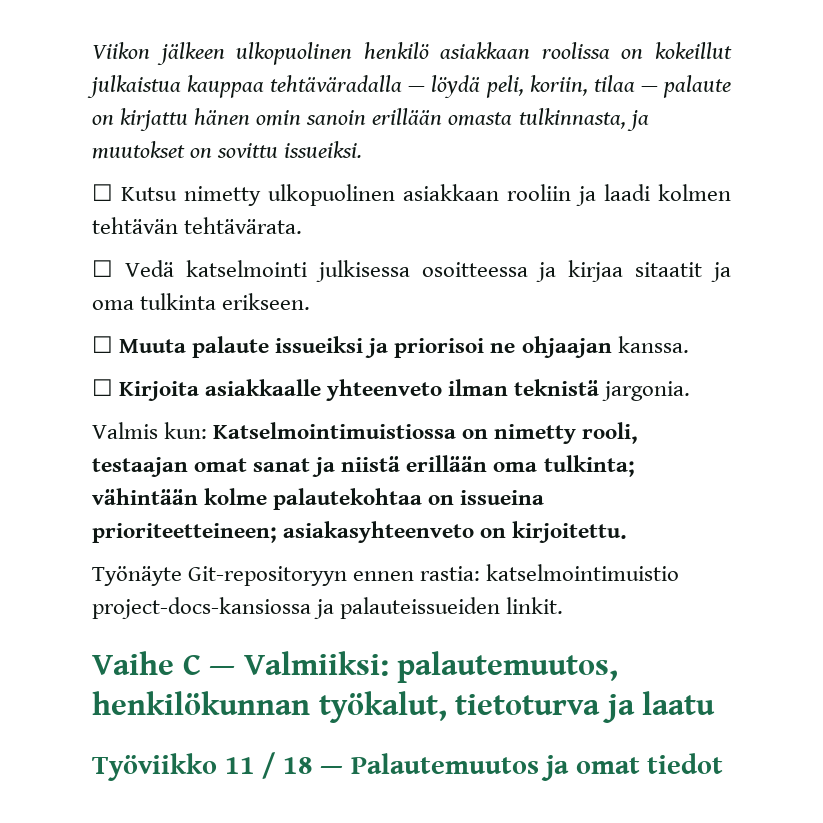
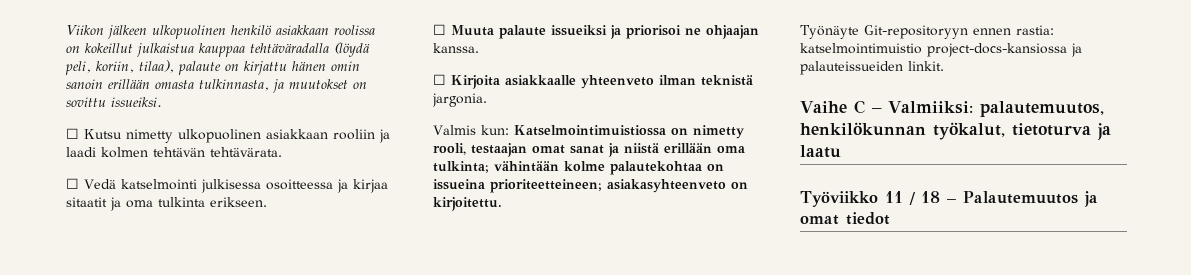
- Viikon jälkeen ulkopuolinen henkilö asiakkaan roolissa on kokeillut julkaistua kauppaa tehtäväradalla — löydä peli, koriin, tilaa — palaute on kirjattu hänen omin sanoin erillään omasta tulkinnasta, ja muutokset on sovittu issueiksi.
+ Viikon jälkeen ulkopuolinen henkilö asiakkaan roolissa on kokeillut julkaistua kauppaa tehtäväradalla (löydä peli, koriin, tilaa), palaute on kirjattu hänen omin sanoin erillään omasta tulkinnasta, ja muutokset on sovittu issueiksi.
- Vaihe C — Valmiiksi: palautemuutos, henkilökunnan työkalut, tietoturva ja laatu
+ Vaihe C – Valmiiksi: palautemuutos, henkilökunnan työkalut, tietoturva ja laatu
- Työviikko 11 / 18 — Palautemuutos ja omat tiedot
+ Työviikko 11 / 18 – Palautemuutos ja omat tiedot

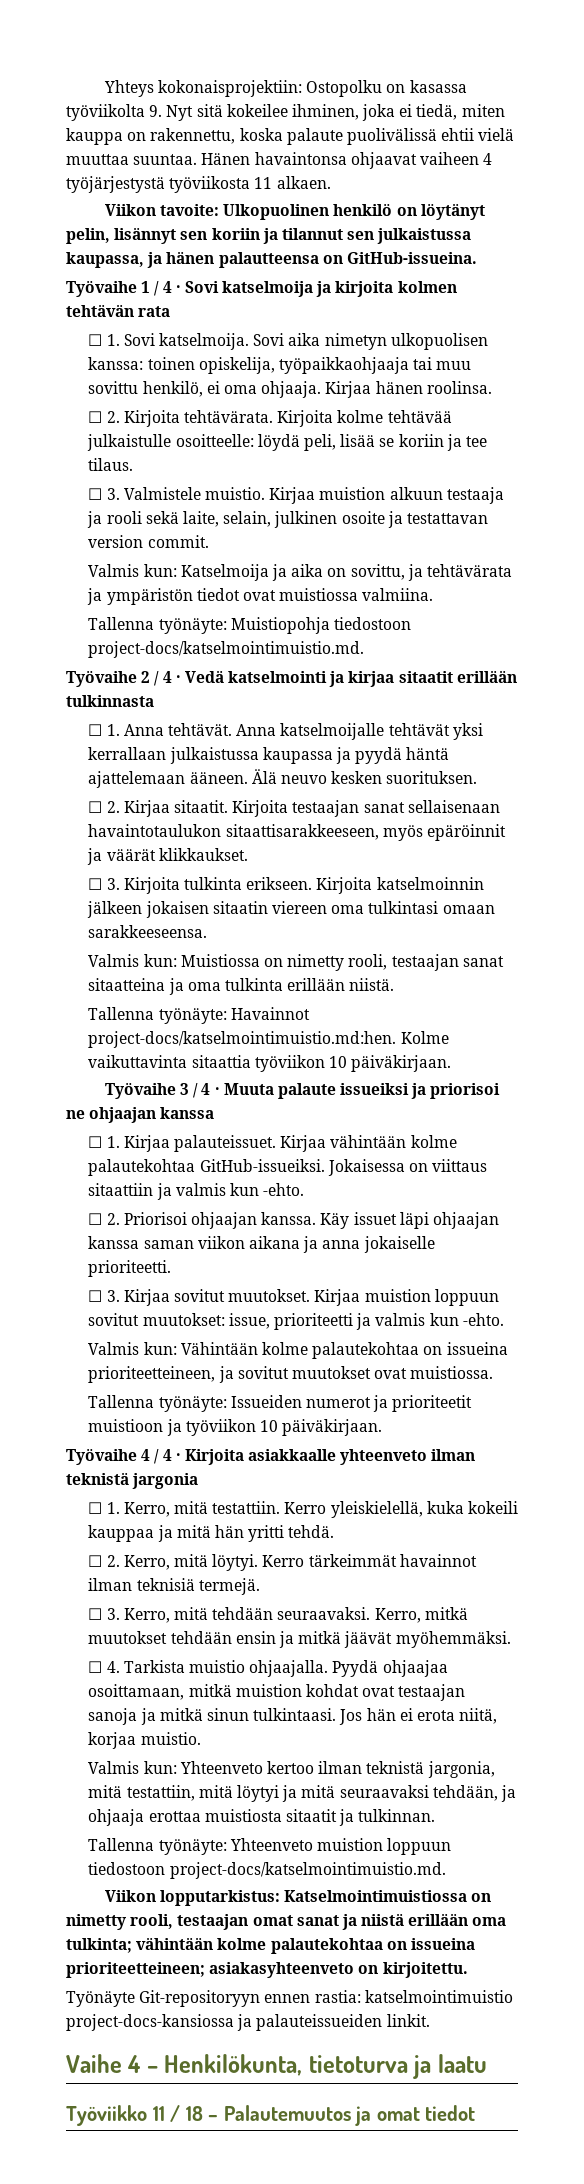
- Viikon jälkeen ulkopuolinen henkilö asiakkaan roolissa on kokeillut julkaistua kauppaa tehtäväradalla (löydä peli, koriin, tilaa), palaute on kirjattu hänen omin sanoin erillään omasta tulkinnasta, ja muutokset on sovittu issueiksi.
- ☐ Kutsu nimetty ulkopuolinen asiakkaan rooliin ja laadi kolmen tehtävän tehtävärata.
- ☐ Vedä katselmointi julkisessa osoitteessa ja kirjaa sitaatit ja oma tulkinta erikseen.
- ☐ Muuta palaute issueiksi ja priorisoi ne ohjaajan kanssa.
- ☐ Kirjoita asiakkaalle yhteenveto ilman teknistä jargonia.
- Valmis kun: Katselmointimuistiossa on nimetty rooli, testaajan omat sanat ja niistä erillään oma tulkinta; vähintään kolme palautekohtaa on issueina prioriteetteineen; asiakasyhteenveto on kirjoitettu.
+ Yhteys kokonaisprojektiin: Ostopolku on kasassa työviikolta 9. Nyt sitä kokeilee ihminen, joka ei tiedä, miten kauppa on rakennettu, koska palaute puolivälissä ehtii vielä muuttaa suuntaa. Hänen havaintonsa ohjaavat vaiheen 4 työjärjestystä työviikosta 11 alkaen.
+ Viikon tavoite: Ulkopuolinen henkilö on löytänyt pelin, lisännyt sen koriin ja tilannut sen julkaistussa kaupassa, ja hänen palautteensa on GitHub-issueina.
+ Työvaihe 1 / 4 · Sovi katselmoija ja kirjoita kolmen tehtävän rata
+ ☐ 1. Sovi katselmoija. Sovi aika nimetyn ulkopuolisen kanssa: toinen opiskelija, työpaikkaohjaaja tai muu sovittu henkilö, ei oma ohjaaja. Kirjaa hänen roolinsa.
+ ☐ 2. Kirjoita tehtävärata. Kirjoita kolme tehtävää julkaistulle osoitteelle: löydä peli, lisää se koriin ja tee tilaus.
+ ☐ 3. Valmistele muistio. Kirjaa muistion alkuun testaaja ja rooli sekä laite, selain, julkinen osoite ja testattavan version commit.
+ Valmis kun: Katselmoija ja aika on sovittu, ja tehtävärata ja ympäristön tiedot ovat muistiossa valmiina.
+ Tallenna työnäyte: Muistiopohja tiedostoon project-docs/katselmointimuistio.md.
+ Työvaihe 2 / 4 · Vedä katselmointi ja kirjaa sitaatit erillään tulkinnasta
+ ☐ 1. Anna tehtävät. Anna katselmoijalle tehtävät yksi kerrallaan julkaistussa kaupassa ja pyydä häntä ajattelemaan ääneen. Älä neuvo kesken suorituksen.
+ ☐ 2. Kirjaa sitaatit. Kirjoita testaajan sanat sellaisenaan havaintotaulukon sitaattisarakkeeseen, myös epäröinnit ja väärät klikkaukset.
+ ☐ 3. Kirjoita tulkinta erikseen. Kirjoita katselmoinnin jälkeen jokaisen sitaatin viereen oma tulkintasi omaan sarakkeeseensa.
+ Valmis kun: Muistiossa on nimetty rooli, testaajan sanat sitaatteina ja oma tulkinta erillään niistä.
+ Tallenna työnäyte: Havainnot project-docs/katselmointimuistio.md:hen. Kolme vaikuttavinta sitaattia työviikon 10 päiväkirjaan.
+ Työvaihe 3 / 4 · Muuta palaute issueiksi ja priorisoi ne ohjaajan kanssa
+ ☐ 1. Kirjaa palauteissuet. Kirjaa vähintään kolme palautekohtaa GitHub-issueiksi. Jokaisessa on viittaus sitaattiin ja valmis kun -ehto.
+ ☐ 2. Priorisoi ohjaajan kanssa. Käy issuet läpi ohjaajan kanssa saman viikon aikana ja anna jokaiselle prioriteetti.
+ ☐ 3. Kirjaa sovitut muutokset. Kirjaa muistion loppuun sovitut muutokset: issue, prioriteetti ja valmis kun -ehto.
+ Valmis kun: Vähintään kolme palautekohtaa on issueina prioriteetteineen, ja sovitut muutokset ovat muistiossa.
+ Tallenna työnäyte: Issueiden numerot ja prioriteetit muistioon ja työviikon 10 päiväkirjaan.
+ Työvaihe 4 / 4 · Kirjoita asiakkaalle yhteenveto ilman teknistä jargonia
+ ☐ 1. Kerro, mitä testattiin. Kerro yleiskielellä, kuka kokeili kauppaa ja mitä hän yritti tehdä.
+ ☐ 2. Kerro, mitä löytyi. Kerro tärkeimmät havainnot ilman teknisiä termejä.
+ ☐ 3. Kerro, mitä tehdään seuraavaksi. Kerro, mitkä muutokset tehdään ensin ja mitkä jäävät myöhemmäksi.
+ ☐ 4. Tarkista muistio ohjaajalla. Pyydä ohjaajaa osoittamaan, mitkä muistion kohdat ovat testaajan sanoja ja mitkä sinun tulkintaasi. Jos hän ei erota niitä, korjaa muistio.
+ Valmis kun: Yhteenveto kertoo ilman teknistä jargonia, mitä testattiin, mitä löytyi ja mitä seuraavaksi tehdään, ja ohjaaja erottaa muistiosta sitaatit ja tulkinnan.
+ Tallenna työnäyte: Yhteenveto muistion loppuun tiedostoon project-docs/katselmointimuistio.md.
+ Viikon lopputarkistus: Katselmointimuistiossa on nimetty rooli, testaajan omat sanat ja niistä erillään oma tulkinta; vähintään kolme palautekohtaa on issueina prioriteetteineen; asiakasyhteenveto on kirjoitettu.
- Vaihe C – Valmiiksi: palautemuutos, henkilökunnan työkalut, tietoturva ja laatu
+ Vaihe 4 – Henkilökunta, tietoturva ja laatu

